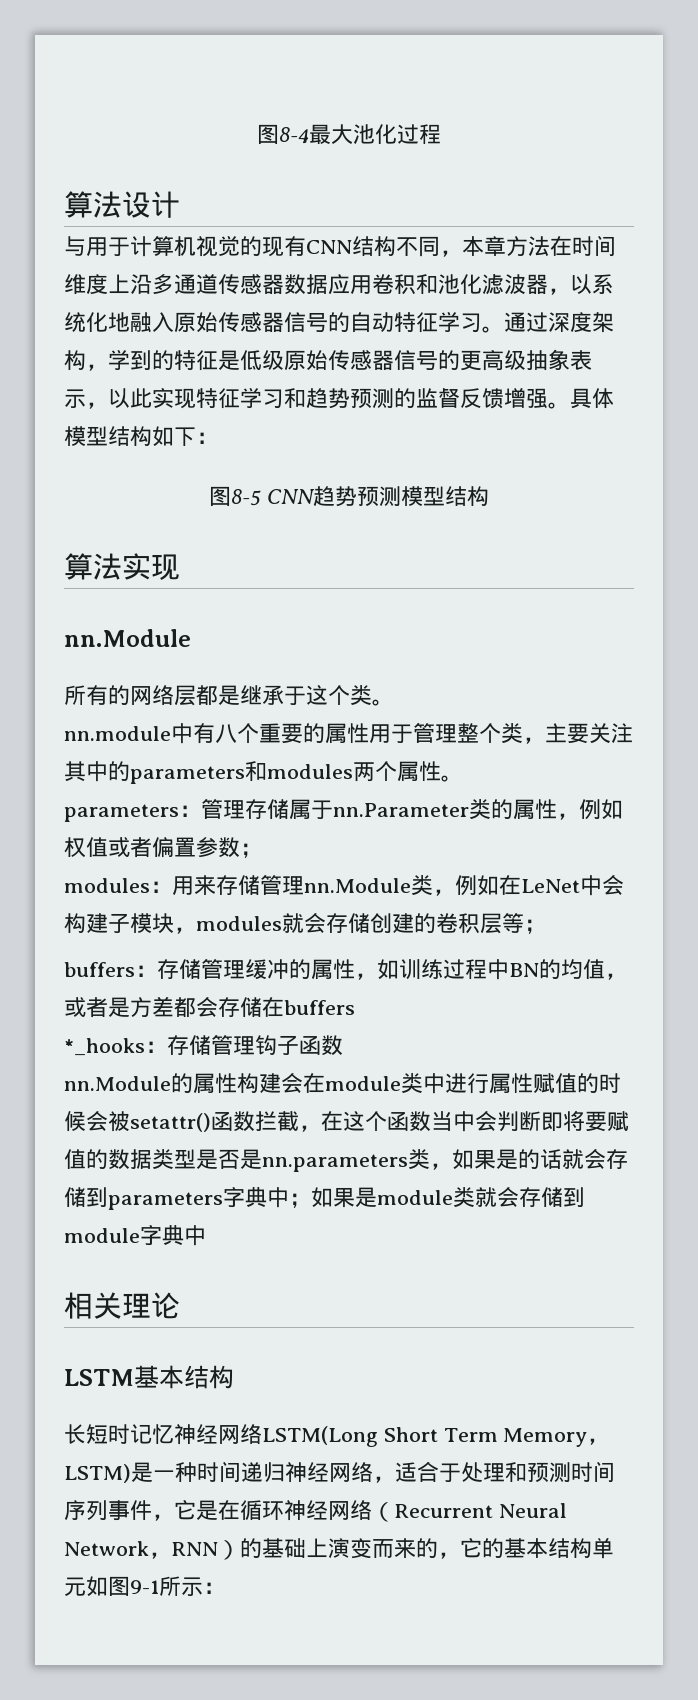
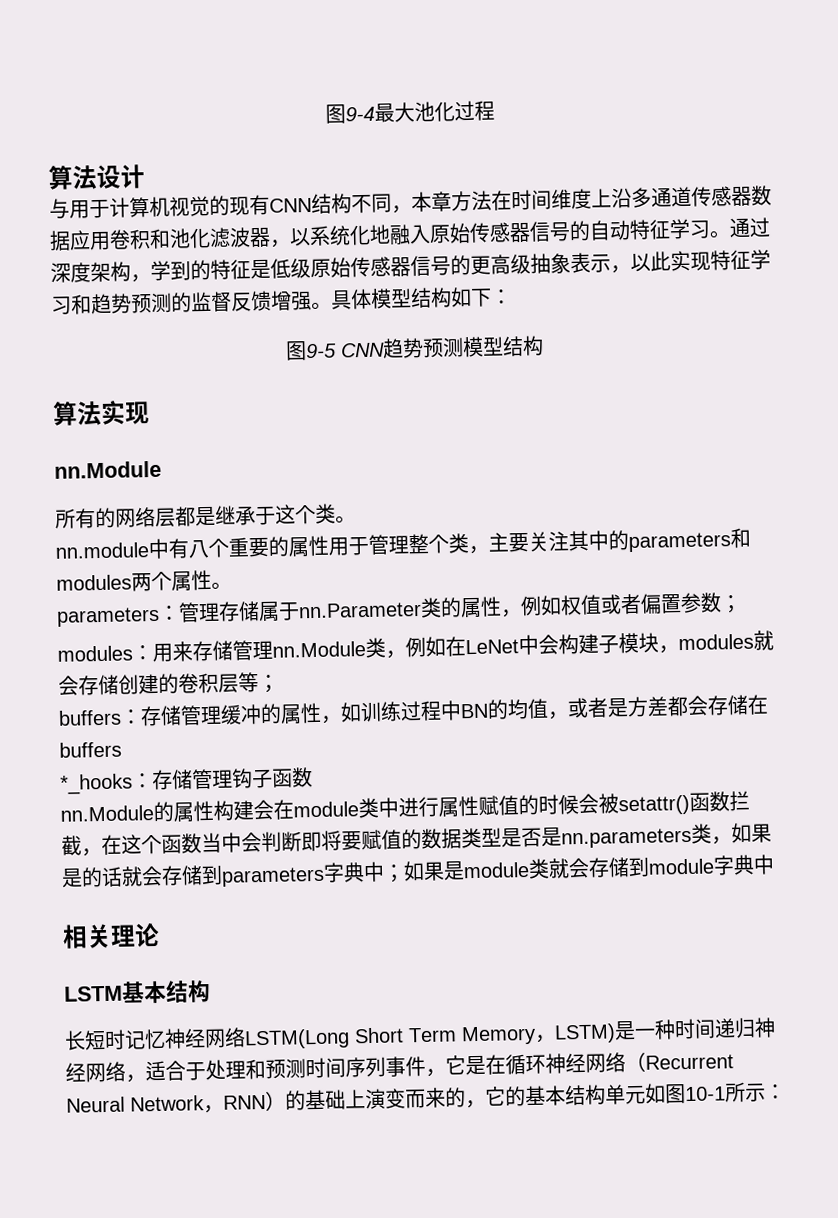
- 图8-4最大池化过程
+ 图9-4最大池化过程
- 图8-5 CNN趋势预测模型结构
+ 图9-5 CNN趋势预测模型结构
- 长短时记忆神经网络LSTM(Long Short Term Memory，LSTM)是一种时间递归神经网络，适合于处理和预测时间序列事件，它是在循环神经网络（Recurrent Neural Network，RNN）的基础上演变而来的，它的基本结构单元如图9-1所示：
+ 长短时记忆神经网络LSTM(Long Short Term Memory，LSTM)是一种时间递归神经网络，适合于处理和预测时间序列事件，它是在循环神经网络（Recurrent Neural Network，RNN）的基础上演变而来的，它的基本结构单元如图10-1所示：

